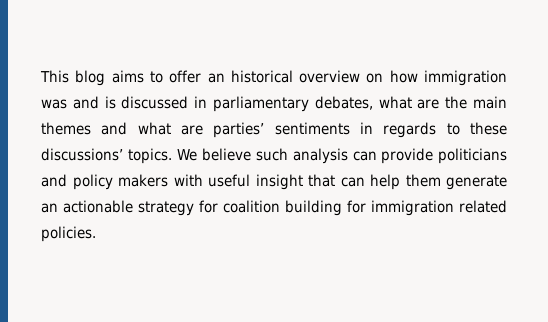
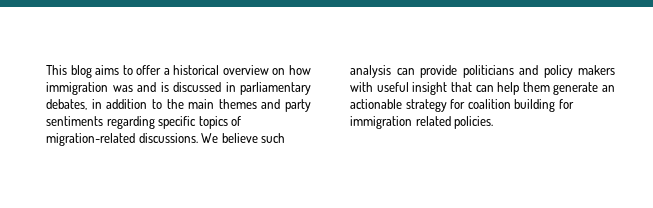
- This blog aims to offer an historical overview on how immigration was and is discussed in parliamentary debates, what are the main themes and what are parties’ sentiments in regards to these discussions’ topics.
+ This blog aims to offer a historical overview on how immigration was and is discussed in parliamentary debates, in addition to the main themes and party sentiments regarding specific topics of migration-related discussions.

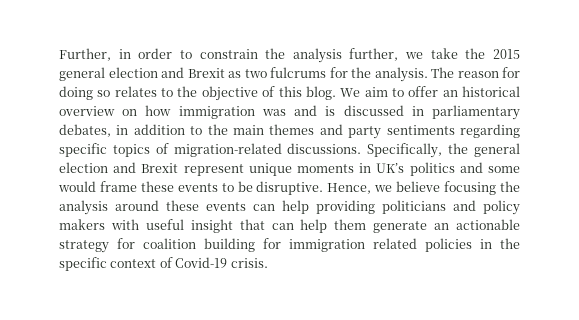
- This blog aims to offer a historical overview on how immigration was and is discussed in parliamentary debates, in addition to the main themes and party sentiments regarding specific topics of migration-related discussions.
+ Further, in order to constrain the analysis further, we take the 2015 general election and Brexit as two fulcrums for the analysis. The reason for doing so relates to the objective of this blog. We aim to offer an historical overview on how immigration was and is discussed in parliamentary debates, in addition to the main themes and party sentiments regarding specific topics of migration-related discussions.
- We believe such analysis can provide politicians and policy makers with useful insight that can help them generate an actionable strategy for coalition building for immigration related policies.
+ Specifically, the general election and Brexit represent unique moments in UK’s politics and some would frame these events to be disruptive. Hence, we believe focusing the analysis around these events can help providing politicians and policy makers with useful insight that can help them generate an actionable strategy for coalition building for immigration related policies in the specific context of Covid-19 crisis.

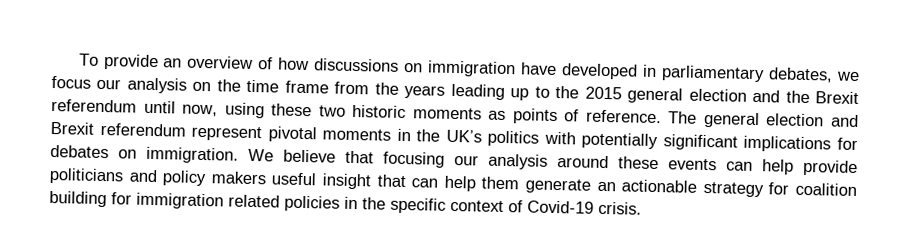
- Further, in order to constrain the analysis further, we take the 2015 general election and Brexit as two fulcrums for the analysis. The reason for doing so relates to the objective of this blog. We aim to offer an historical overview on how immigration was and is discussed in parliamentary debates, in addition to the main themes and party sentiments regarding specific topics of migration-related discussions. Specifically, the general election and Brexit represent unique moments in UK’s politics and some would frame these events to be disruptive. Hence, we believe focusing the analysis around these events can help providing politicians and policy makers with useful insight that can help them generate an actionable strategy for coalition building for immigration related policies in the specific context of Covid-19 crisis.
+ To provide an overview of how discussions on immigration have developed in parliamentary debates, we focus our analysis on the time frame from the years leading up to the 2015 general election and the Brexit referendum until now, using these two historic moments as points of reference. The general election and Brexit referendum represent pivotal moments in the UK’s politics with potentially significant implications for debates on immigration. We believe that focusing our analysis around these events can help provide politicians and policy makers useful insight that can help them generate an actionable strategy for coalition building for immigration related policies in the specific context of Covid-19 crisis.

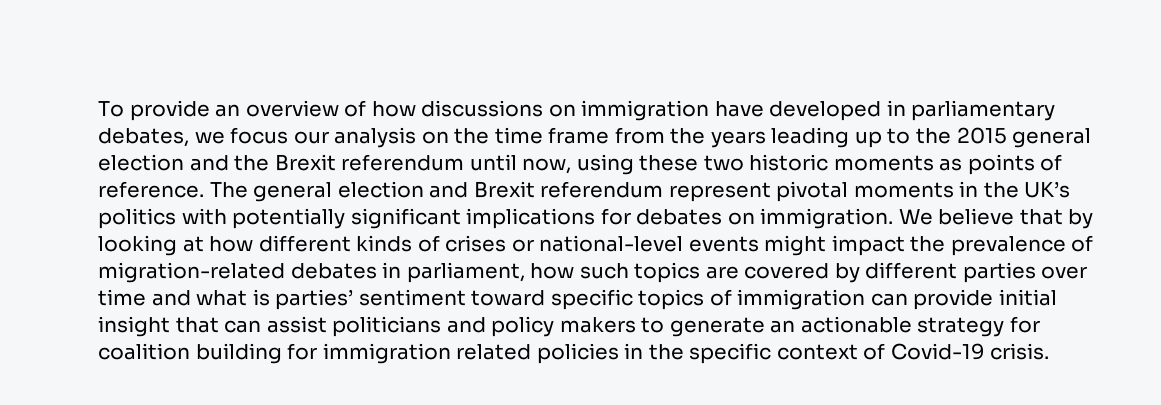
- We believe that focusing our analysis around these events can help provide politicians and policy makers useful insight that can help them generate an actionable strategy for coalition building for immigration related policies in the specific context of Covid-19 crisis.
+ We believe that by looking at how different kinds of crises or national-level events might impact the prevalence of migration-related debates in parliament, how such topics are covered by different parties over time and what is parties’ sentiment toward specific topics of immigration can provide initial insight that can assist politicians and policy makers to generate an actionable strategy for coalition building for immigration related policies in the specific context of Covid-19 crisis.

